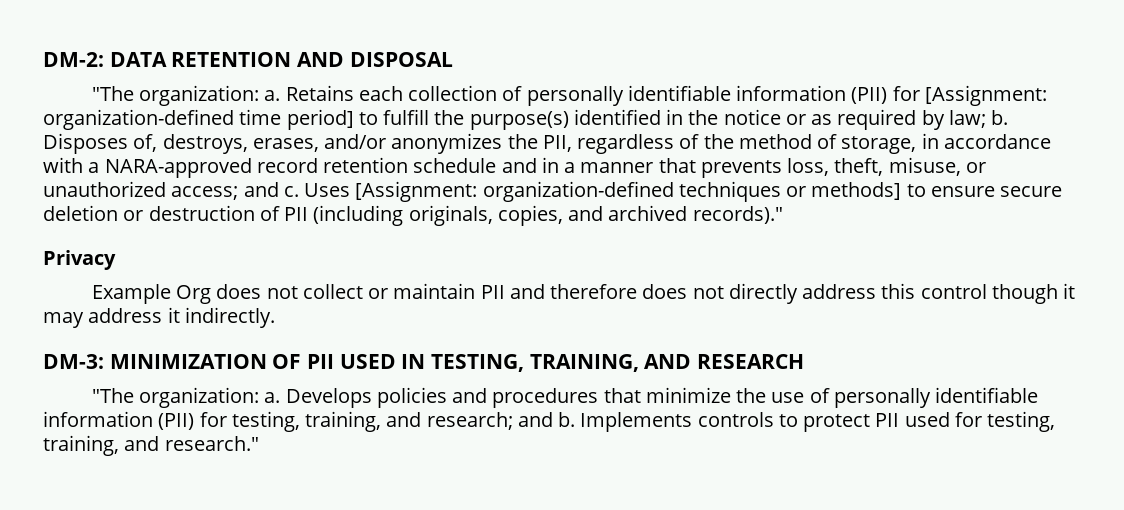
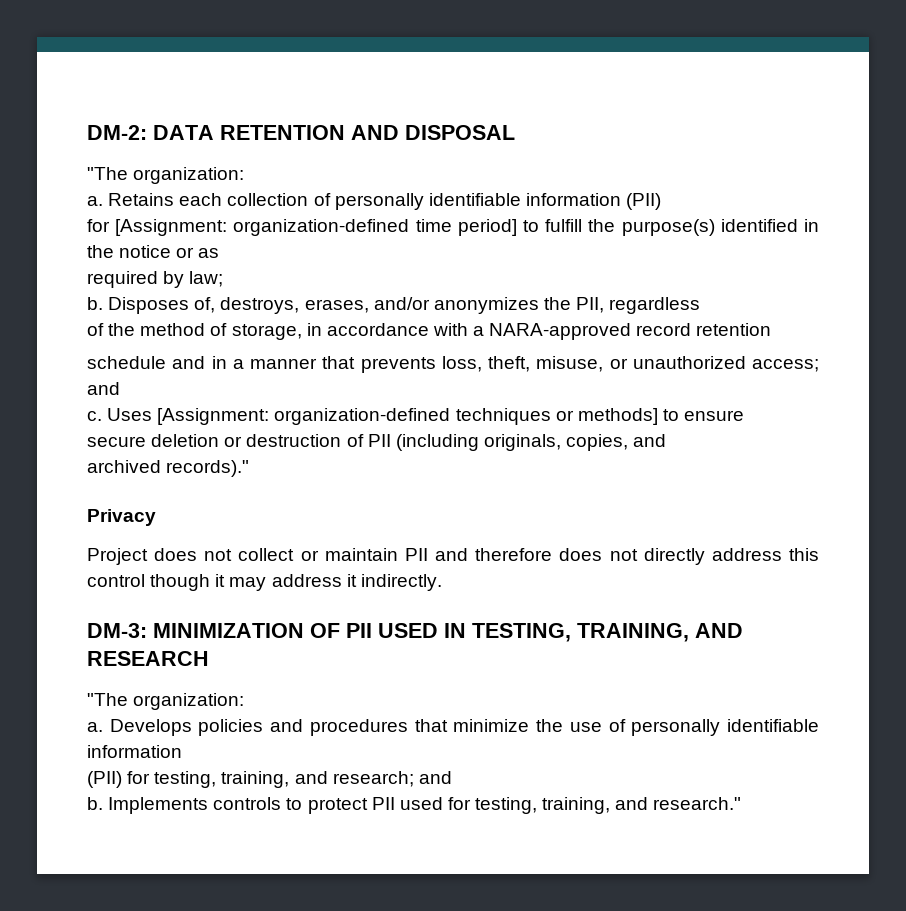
  DM-2: DATA RETENTION AND DISPOSAL
- "The organization: a.
+ "The organization:
+ a.
- Retains each collection of personally identifiable information (PII) for [Assignment: organization-defined time period] to fulfill the purpose(s) identified in the notice or as required by law; b.
+ Retains each collection of personally identifiable information (PII)
+ for [Assignment: organization-defined time period] to fulfill the purpose(s) identified in the notice or as
+ required by law;
+ b.
- Disposes of, destroys, erases, and/or anonymizes the PII, regardless of the method of storage, in accordance with a NARA-approved record retention schedule and in a manner that prevents loss, theft, misuse, or unauthorized access; and c.
+ Disposes of, destroys, erases, and/or anonymizes the PII, regardless
+ of the method of storage, in accordance with a NARA-approved record retention
+ schedule and in a manner that prevents loss, theft, misuse, or unauthorized access; and
+ c.
- Uses [Assignment: organization-defined techniques or methods] to ensure secure deletion or destruction of PII (including originals, copies, and archived records)."
+ Uses [Assignment: organization-defined techniques or methods] to ensure
+ secure deletion or destruction of PII (including originals, copies, and
+ archived records)."
- Example Org does not collect or maintain PII and therefore does not directly address this control though it may address it indirectly.
+ Project does not collect or maintain PII and therefore does not directly address this control though it may address it indirectly.
  DM-3: MINIMIZATION OF PII USED IN TESTING, TRAINING, AND RESEARCH
- "The organization: a.
+ "The organization:
+ a.
- Develops policies and procedures that minimize the use of personally identifiable information (PII) for testing, training, and research; and b.
+ Develops policies and procedures that minimize the use of personally identifiable information
+ (PII) for testing, training, and research; and
+ b.

